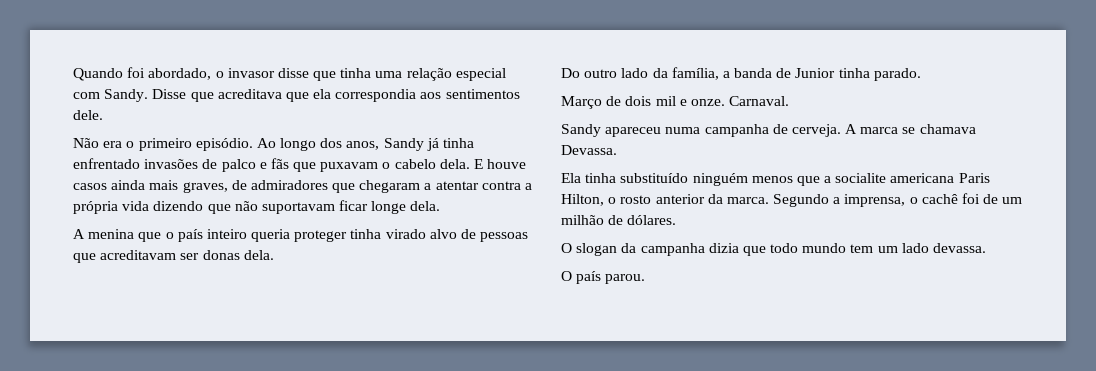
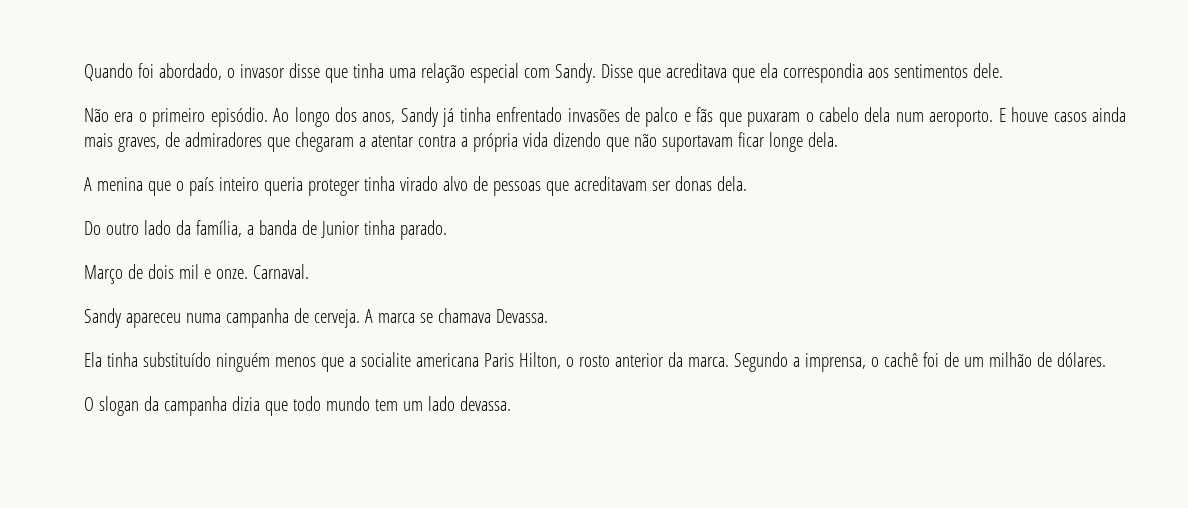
- Ao longo dos anos, Sandy já tinha enfrentado invasões de palco e fãs que puxavam o cabelo dela.
+ Ao longo dos anos, Sandy já tinha enfrentado invasões de palco e fãs que puxaram o cabelo dela num aeroporto.
- O país parou.

